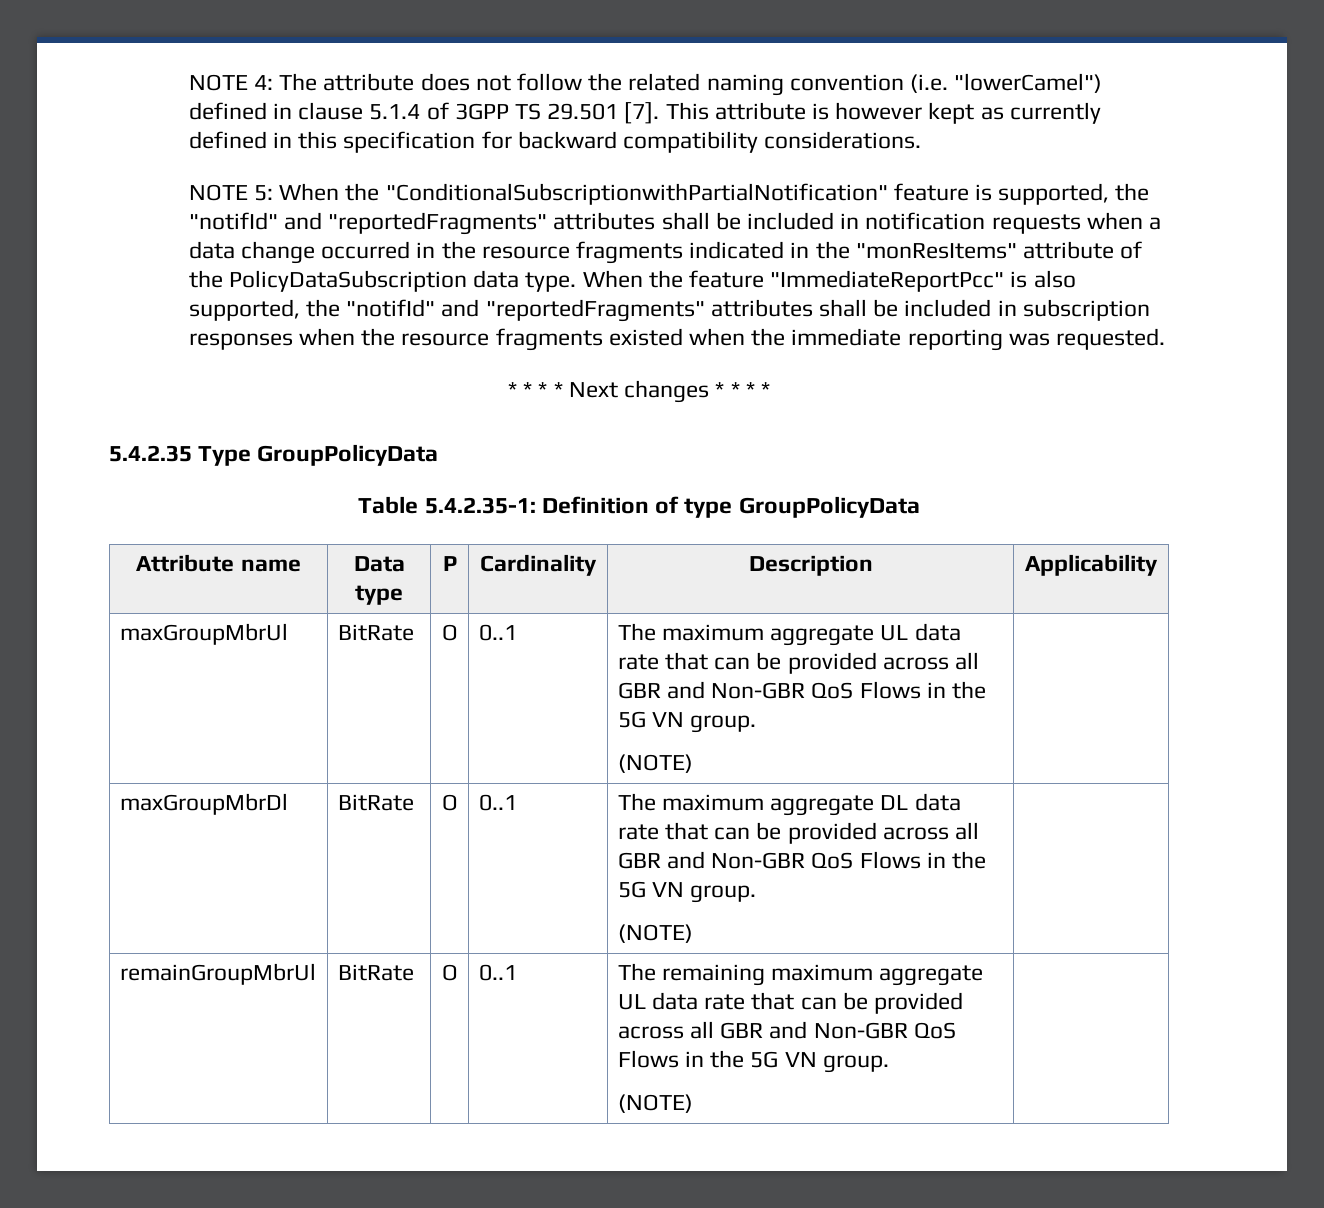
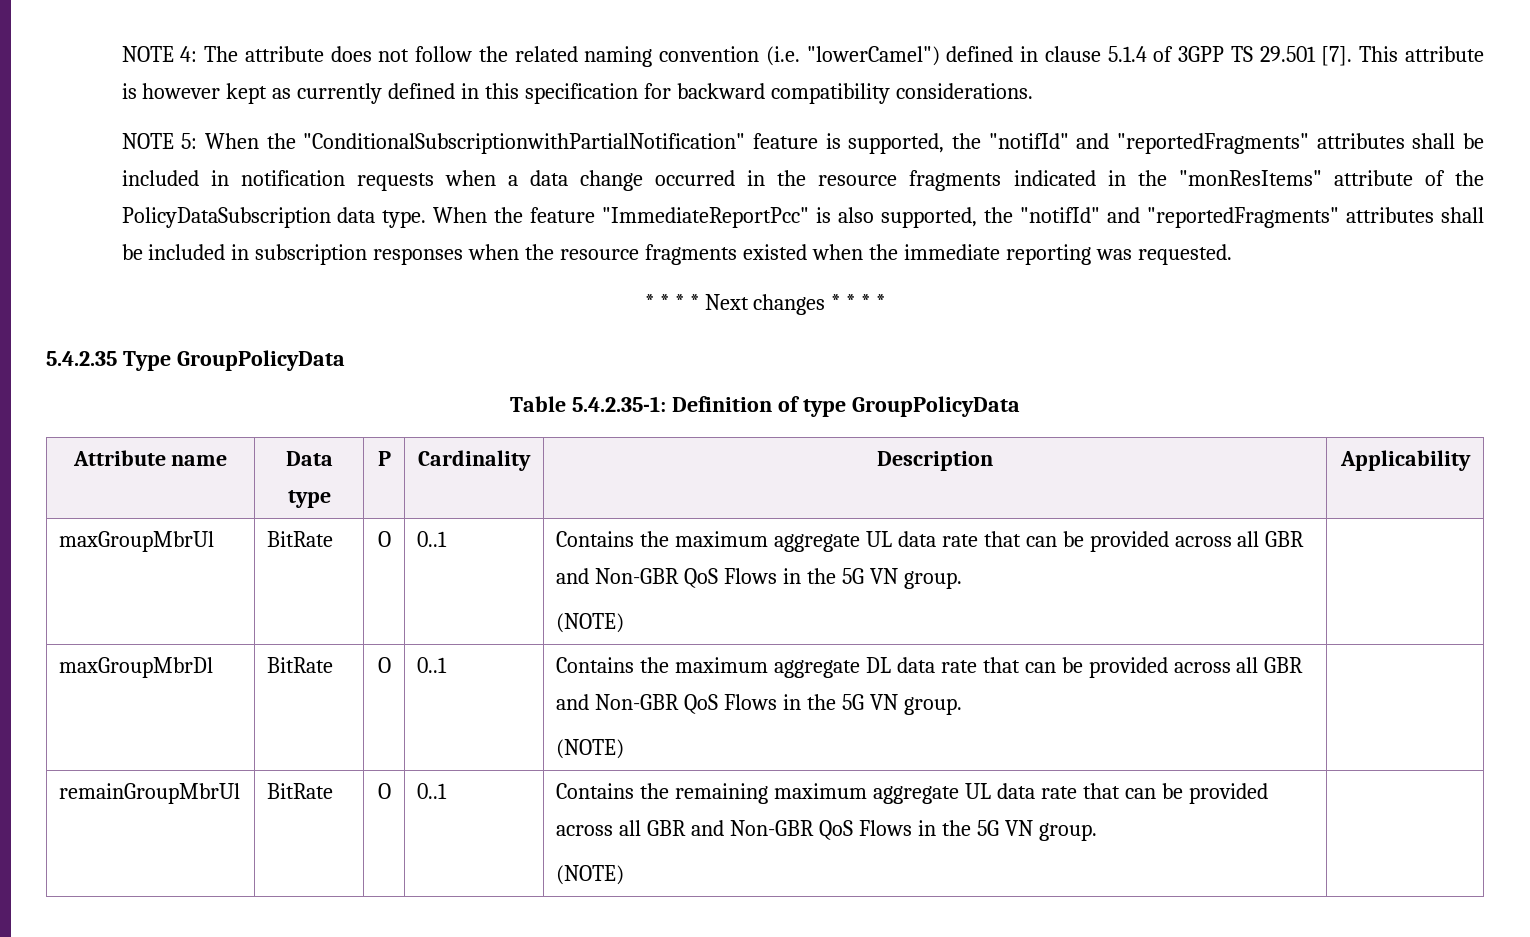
- maxGroupMbrUl | BitRate | O | 0..1 | The maximum aggregate UL data rate that can be provided across all GBR and Non-GBR QoS Flows in the 5G VN group.
+ maxGroupMbrUl | BitRate | O | 0..1 | Contains the maximum aggregate UL data rate that can be provided across all GBR and Non-GBR QoS Flows in the 5G VN group.
- maxGroupMbrDl | BitRate | O | 0..1 | The maximum aggregate DL data rate that can be provided across all GBR and Non-GBR QoS Flows in the 5G VN group.
+ maxGroupMbrDl | BitRate | O | 0..1 | Contains the maximum aggregate DL data rate that can be provided across all GBR and Non-GBR QoS Flows in the 5G VN group.
- remainGroupMbrUl | BitRate | O | 0..1 | The remaining maximum aggregate UL data rate that can be provided across all GBR and Non-GBR QoS Flows in the 5G VN group.
+ remainGroupMbrUl | BitRate | O | 0..1 | Contains the remaining maximum aggregate UL data rate that can be provided across all GBR and Non-GBR QoS Flows in the 5G VN group.

